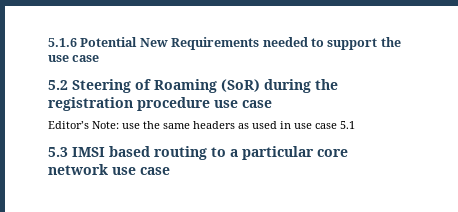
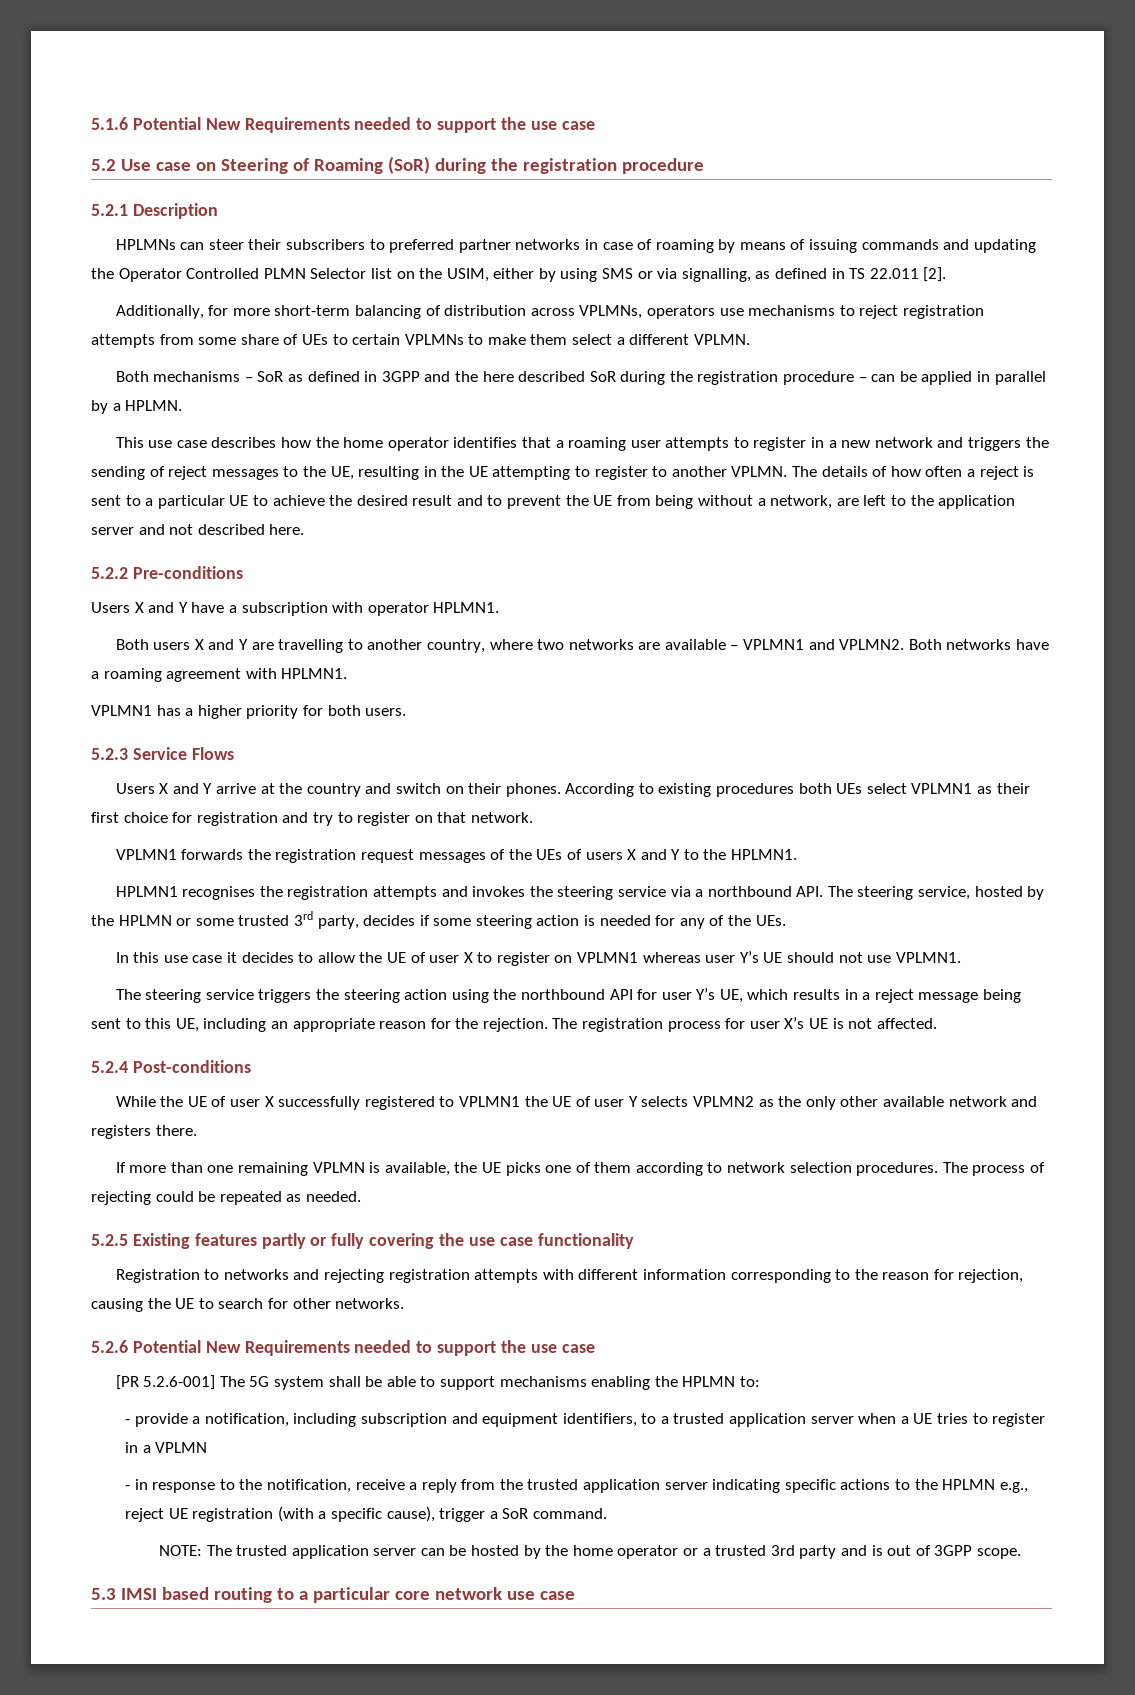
- 5.2 Steering of Roaming (SoR) during the registration procedure use case
- Editor’s Note: use the same headers as used in use case 5.1
+ 5.2 Use case on Steering of Roaming (SoR) during the registration procedure
+ 5.2.1 Description
+ HPLMNs can steer their subscribers to preferred partner networks in case of roaming by means of issuing commands and updating the Operator Controlled PLMN Selector list on the USIM, either by using SMS or via signalling, as defined in TS 22.011 [2].
+ Additionally, for more short-term balancing of distribution across VPLMNs, operators use mechanisms to reject registration attempts from some share of UEs to certain VPLMNs to make them select a different VPLMN.
+ Both mechanisms – SoR as defined in 3GPP and the here described SoR during the registration procedure – can be applied in parallel by a HPLMN.
+ This use case describes how the home operator identifies that a roaming user attempts to register in a new network and triggers the sending of reject messages to the UE, resulting in the UE attempting to register to another VPLMN. The details of how often a reject is sent to a particular UE to achieve the desired result and to prevent the UE from being without a network, are left to the application server and not described here.
+ 5.2.2 Pre-conditions
+ Users X and Y have a subscription with operator HPLMN1.
+ Both users X and Y are travelling to another country, where two networks are available – VPLMN1 and VPLMN2. Both networks have a roaming agreement with HPLMN1.
+ VPLMN1 has a higher priority for both users.
+ 5.2.3 Service Flows
+ Users X and Y arrive at the country and switch on their phones. According to existing procedures both UEs select VPLMN1 as their first choice for registration and try to register on that network.
+ VPLMN1 forwards the registration request messages of the UEs of users X and Y to the HPLMN1.
+ HPLMN1 recognises the registration attempts and invokes the steering service via a northbound API. The steering service, hosted by the HPLMN or some trusted 3rd party, decides if some steering action is needed for any of the UEs.
+ In this use case it decides to allow the UE of user X to register on VPLMN1 whereas user Y’s UE should not use VPLMN1.
+ The steering service triggers the steering action using the northbound API for user Y’s UE, which results in a reject message being sent to this UE, including an appropriate reason for the rejection. The registration process for user X’s UE is not affected.
+ 5.2.4 Post-conditions
+ While the UE of user X successfully registered to VPLMN1 the UE of user Y selects VPLMN2 as the only other available network and registers there.
+ If more than one remaining VPLMN is available, the UE picks one of them according to network selection procedures. The process of rejecting could be repeated as needed.
+ 5.2.5 Existing features partly or fully covering the use case functionality
+ Registration to networks and rejecting registration attempts with different information corresponding to the reason for rejection, causing the UE to search for other networks.
+ 5.2.6 Potential New Requirements needed to support the use case
+ [PR 5.2.6-001] The 5G system shall be able to support mechanisms enabling the HPLMN to:
+ - provide a notification, including subscription and equipment identifiers, to a trusted application server when a UE tries to register in a VPLMN
+ - in response to the notification, receive a reply from the trusted application server indicating specific actions to the HPLMN e.g., reject UE registration (with a specific cause), trigger a SoR command.
+ NOTE: The trusted application server can be hosted by the home operator or a trusted 3rd party and is out of 3GPP scope.

